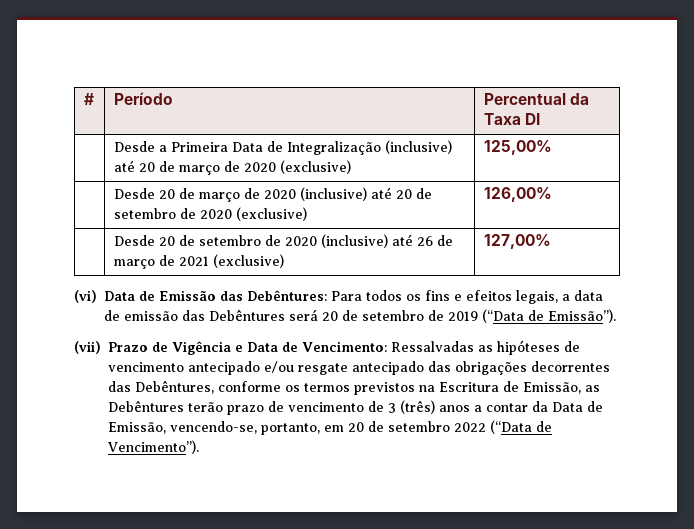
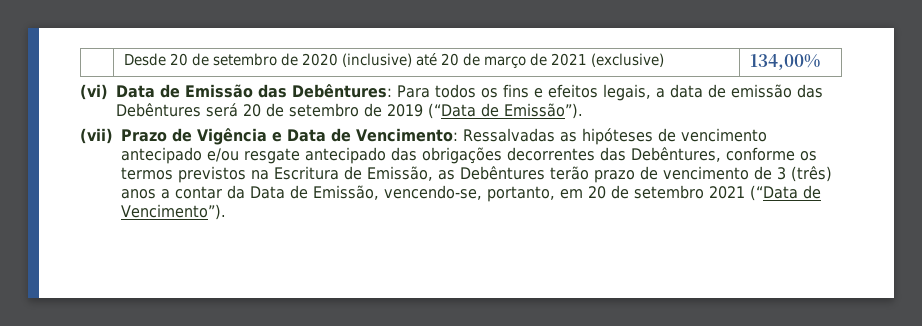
- # | Período | Percentual da Taxa DI
- | Desde a Primeira Data de Integralização (inclusive) até 20 de março de 2020 (exclusive) | 125,00%
- | Desde 20 de março de 2020 (inclusive) até 20 de setembro de 2020 (exclusive) | 126,00%
- | Desde 20 de setembro de 2020 (inclusive) até 26 de março de 2021 (exclusive) | 127,00%
+ | Desde 20 de setembro de 2020 (inclusive) até 20 de março de 2021 (exclusive) | 134,00%
- (vii) Prazo de Vigência e Data de Vencimento: Ressalvadas as hipóteses de vencimento antecipado e/ou resgate antecipado das obrigações decorrentes das Debêntures, conforme os termos previstos na Escritura de Emissão, as Debêntures terão prazo de vencimento de 3 (três) anos a contar da Data de Emissão, vencendo-se, portanto, em 20 de setembro 2022 (“Data de Vencimento”).
+ (vii) Prazo de Vigência e Data de Vencimento: Ressalvadas as hipóteses de vencimento antecipado e/ou resgate antecipado das obrigações decorrentes das Debêntures, conforme os termos previstos na Escritura de Emissão, as Debêntures terão prazo de vencimento de 3 (três) anos a contar da Data de Emissão, vencendo-se, portanto, em 20 de setembro 2021 (“Data de Vencimento”).

